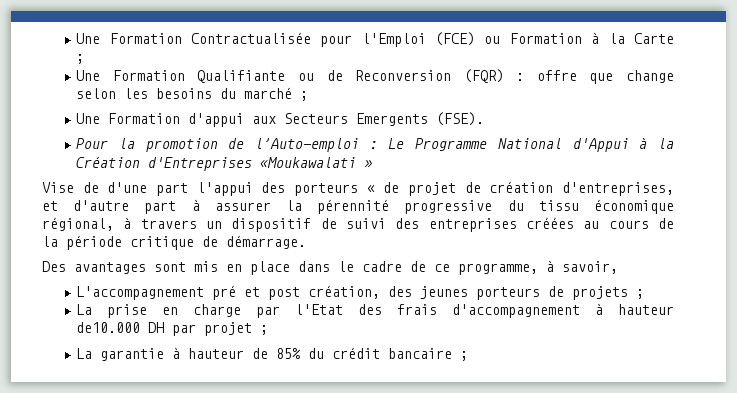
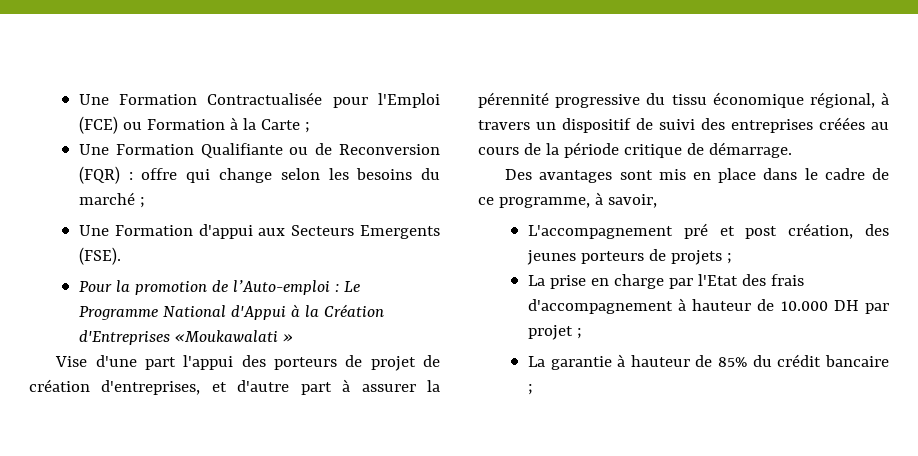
- Une Formation Qualifiante ou de Reconversion (FQR) : offre que change selon les besoins du marché ;
+ Une Formation Qualifiante ou de Reconversion (FQR) : offre qui change selon les besoins du marché ;
- Vise de d'une part l'appui des porteurs « de projet de création d'entreprises, et d'autre part à assurer la pérennité progressive du tissu économique régional, à travers un dispositif de suivi des entreprises créées au cours de la période critique de démarrage.
+ Vise d'une part l'appui des porteurs de projet de création d'entreprises, et d'autre part à assurer la pérennité progressive du tissu économique régional, à travers un dispositif de suivi des entreprises créées au cours de la période critique de démarrage.
- La prise en charge par l'Etat des frais d'accompagnement à hauteur de10.000 DH par projet ;
+ La prise en charge par l'Etat des frais d'accompagnement à hauteur de 10.000 DH par projet ;

